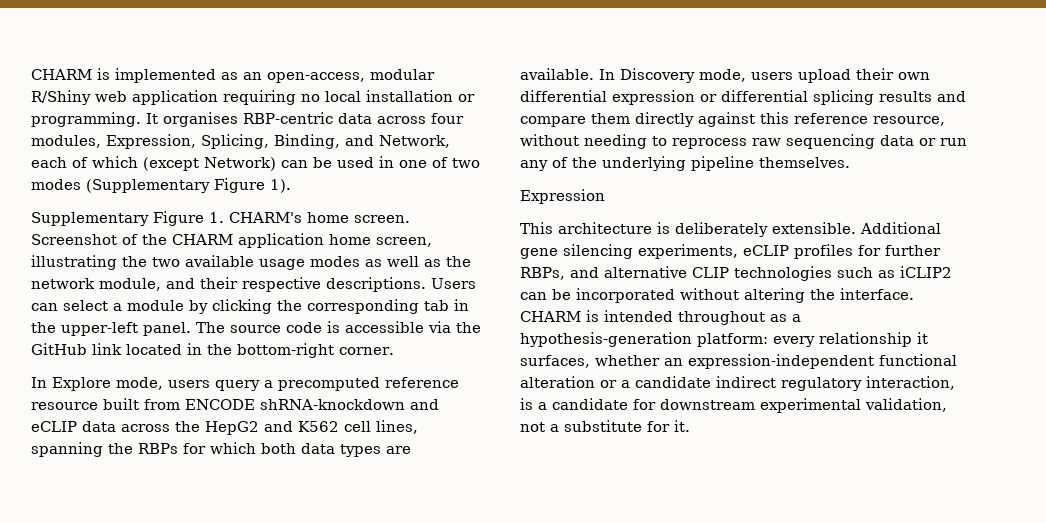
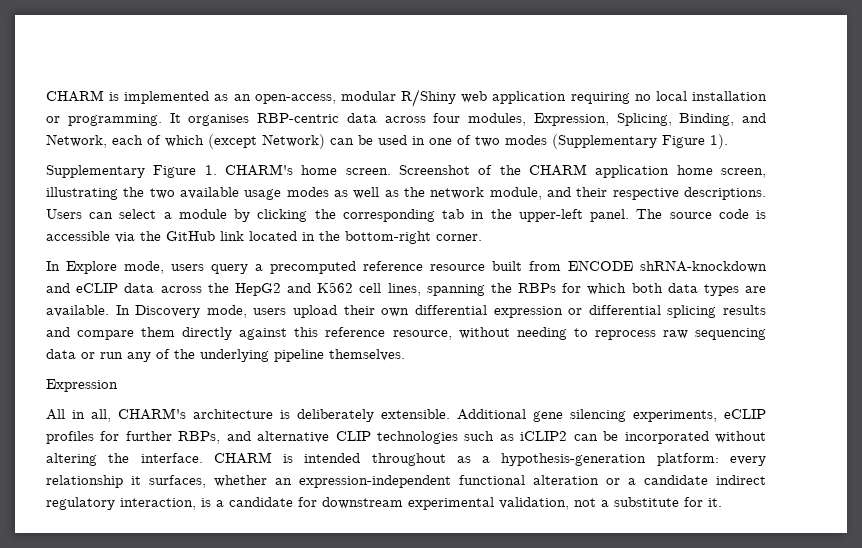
- This architecture is deliberately extensible.
+ All in all, CHARM's architecture is deliberately extensible.

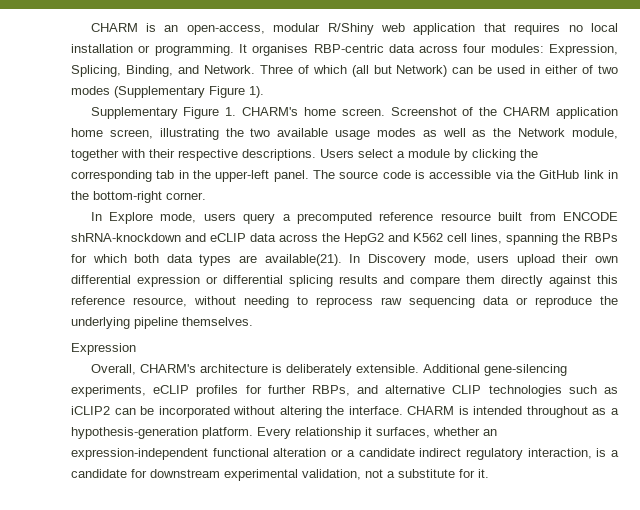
- CHARM is implemented as an open-access, modular R/Shiny web application requiring no local installation or programming.
+ CHARM is an open-access, modular R/Shiny web application that requires no local installation or programming.
- It organises RBP-centric data across four modules, Expression, Splicing, Binding, and Network, each of which (except Network) can be used in one of two modes (Supplementary Figure 1).
+ It organises RBP-centric data across four modules: Expression, Splicing, Binding, and Network. Three of which (all but Network) can be used in either of two modes (Supplementary Figure 1).
- Screenshot of the CHARM application home screen, illustrating the two available usage modes as well as the network module, and their respective descriptions.
+ Screenshot of the CHARM application home screen, illustrating the two available usage modes as well as the Network module, together with their respective descriptions.
- Users can select a module by clicking the corresponding tab in the upper-left panel.
+ Users select a module by clicking the corresponding tab in the upper-left panel.
- The source code is accessible via the GitHub link located in the bottom-right corner.
+ The source code is accessible via the GitHub link in the bottom-right corner.
- In Explore mode, users query a precomputed reference resource built from ENCODE shRNA-knockdown and eCLIP data across the HepG2 and K562 cell lines, spanning the RBPs for which both data types are available.
+ In Explore mode, users query a precomputed reference resource built from ENCODE shRNA-knockdown and eCLIP data across the HepG2 and K562 cell lines, spanning the RBPs for which both data types are available(21).
- In Discovery mode, users upload their own differential expression or differential splicing results and compare them directly against this reference resource, without needing to reprocess raw sequencing data or run any of the underlying pipeline themselves.
+ In Discovery mode, users upload their own differential expression or differential splicing results and compare them directly against this reference resource, without needing to reprocess raw sequencing data or reproduce the underlying pipeline themselves.
- All in all, CHARM's architecture is deliberately extensible.
+ Overall, CHARM's architecture is deliberately extensible.
- Additional gene silencing experiments, eCLIP profiles for further RBPs, and alternative CLIP technologies such as iCLIP2 can be incorporated without altering the interface.
+ Additional gene-silencing experiments, eCLIP profiles for further RBPs, and alternative CLIP technologies such as iCLIP2 can be incorporated without altering the interface.
- CHARM is intended throughout as a hypothesis-generation platform: every relationship it surfaces, whether an expression-independent functional alteration or a candidate indirect regulatory interaction, is a candidate for downstream experimental validation, not a substitute for it.
+ CHARM is intended throughout as a hypothesis-generation platform. Every relationship it surfaces, whether an expression-independent functional alteration or a candidate indirect regulatory interaction, is a candidate for downstream experimental validation, not a substitute for it.

